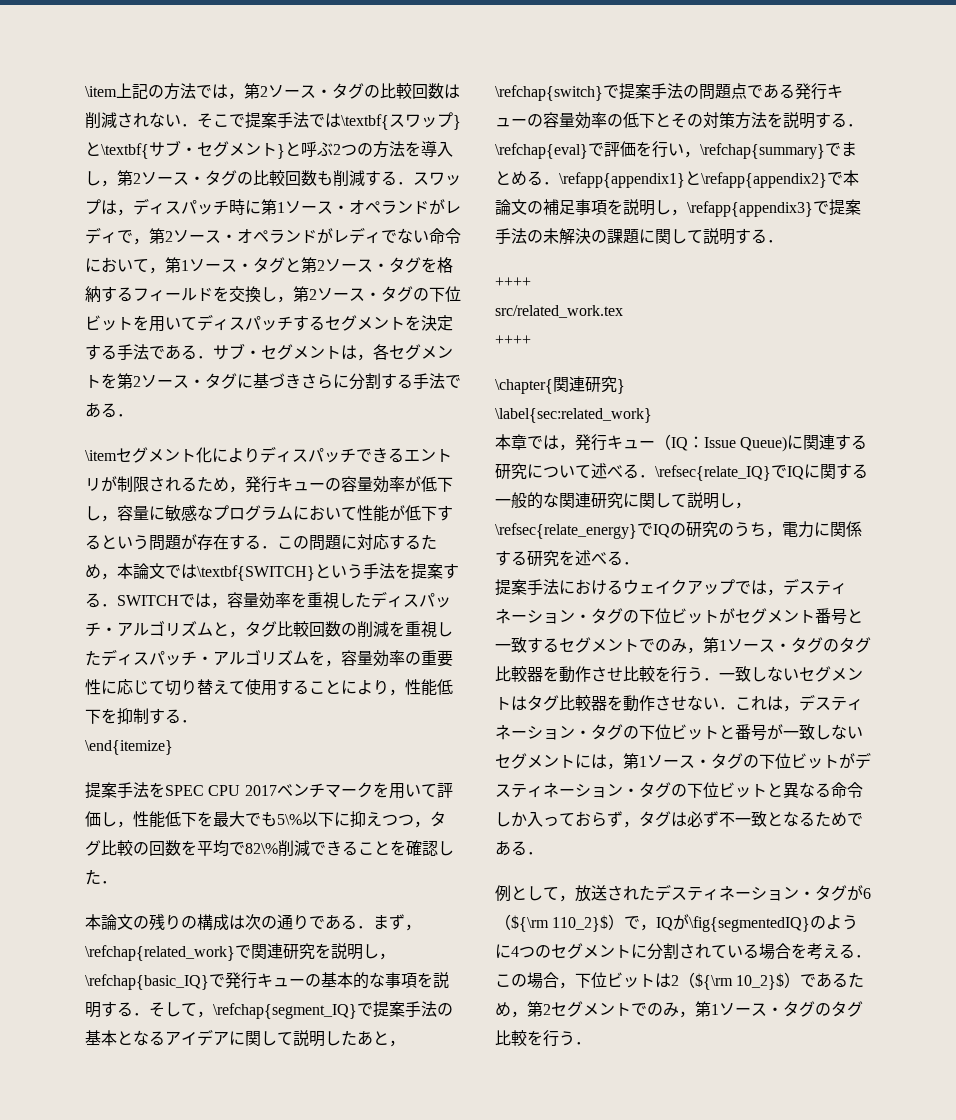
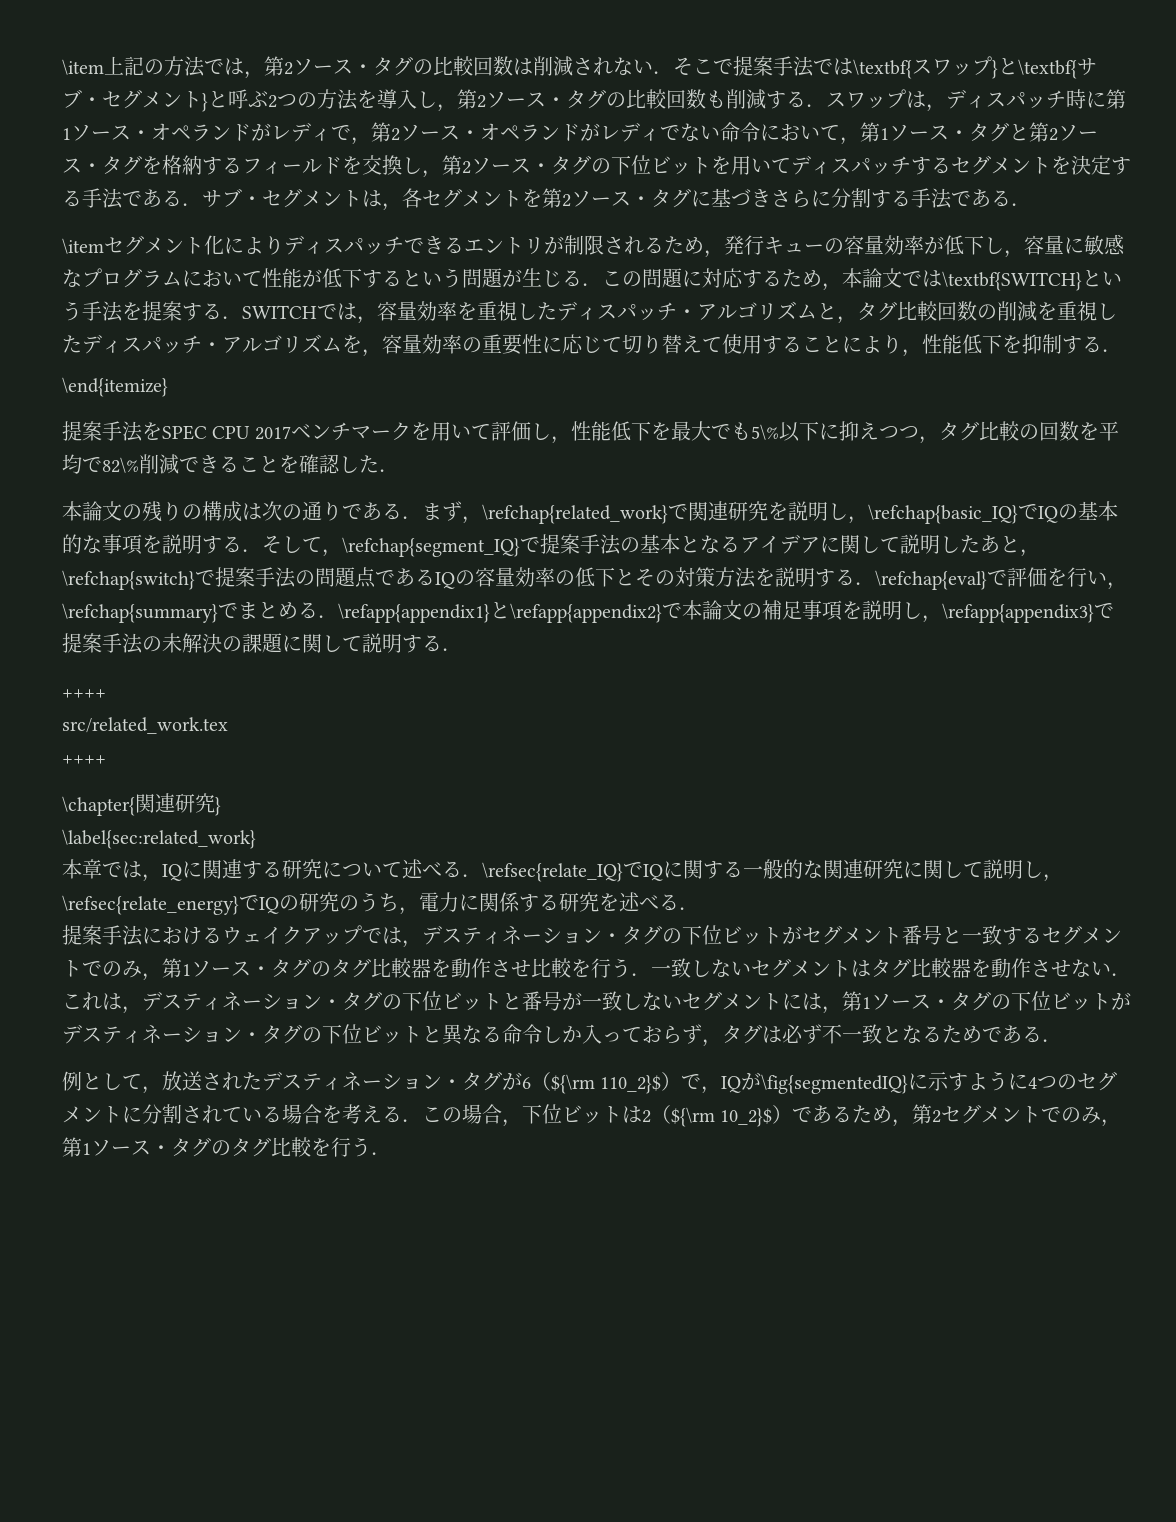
- \itemセグメント化によりディスパッチできるエントリが制限されるため，発行キューの容量効率が低下し，容量に敏感なプログラムにおいて性能が低下するという問題が存在する．この問題に対応するため，本論文では\textbf{SWITCH}という手法を提案する．SWITCHでは，容量効率を重視したディスパッチ・アルゴリズムと，タグ比較回数の削減を重視したディスパッチ・アルゴリズムを，容量効率の重要性に応じて切り替えて使用することにより，性能低下を抑制する．
+ \itemセグメント化によりディスパッチできるエントリが制限されるため，発行キューの容量効率が低下し，容量に敏感なプログラムにおいて性能が低下するという問題が生じる．この問題に対応するため，本論文では\textbf{SWITCH}という手法を提案する．SWITCHでは，容量効率を重視したディスパッチ・アルゴリズムと，タグ比較回数の削減を重視したディスパッチ・アルゴリズムを，容量効率の重要性に応じて切り替えて使用することにより，性能低下を抑制する．
- 本論文の残りの構成は次の通りである．まず，\refchap{related_work}で関連研究を説明し，\refchap{basic_IQ}で発行キューの基本的な事項を説明する．そして，\refchap{segment_IQ}で提案手法の基本となるアイデアに関して説明したあと，\refchap{switch}で提案手法の問題点である発行キューの容量効率の低下とその対策方法を説明する．\refchap{eval}で評価を行い，\refchap{summary}でまとめる．\refapp{appendix1}と\refapp{appendix2}で本論文の補足事項を説明し，\refapp{appendix3}で提案手法の未解決の課題に関して説明する．
+ 本論文の残りの構成は次の通りである．まず，\refchap{related_work}で関連研究を説明し，\refchap{basic_IQ}でIQの基本的な事項を説明する．そして，\refchap{segment_IQ}で提案手法の基本となるアイデアに関して説明したあと，\refchap{switch}で提案手法の問題点であるIQの容量効率の低下とその対策方法を説明する．\refchap{eval}で評価を行い，\refchap{summary}でまとめる．\refapp{appendix1}と\refapp{appendix2}で本論文の補足事項を説明し，\refapp{appendix3}で提案手法の未解決の課題に関して説明する．
- 本章では，発行キュー（IQ：Issue Queue)に関連する研究について述べる．\refsec{relate_IQ}でIQに関する一般的な関連研究に関して説明し，\refsec{relate_energy}でIQの研究のうち，電力に関係する研究を述べる．
+ 本章では，IQに関連する研究について述べる．\refsec{relate_IQ}でIQに関する一般的な関連研究に関して説明し，\refsec{relate_energy}でIQの研究のうち，電力に関係する研究を述べる．
- 例として，放送されたデスティネーション・タグが6（${\rm 110_2}$）で，IQが\fig{segmentedIQ}のように4つのセグメントに分割されている場合を考える．この場合，下位ビットは2（${\rm 10_2}$）であるため，第2セグメントでのみ，第1ソース・タグのタグ比較を行う．
+ 例として，放送されたデスティネーション・タグが6（${\rm 110_2}$）で，IQが\fig{segmentedIQ}に示すように4つのセグメントに分割されている場合を考える．この場合，下位ビットは2（${\rm 10_2}$）であるため，第2セグメントでのみ，第1ソース・タグのタグ比較を行う．

